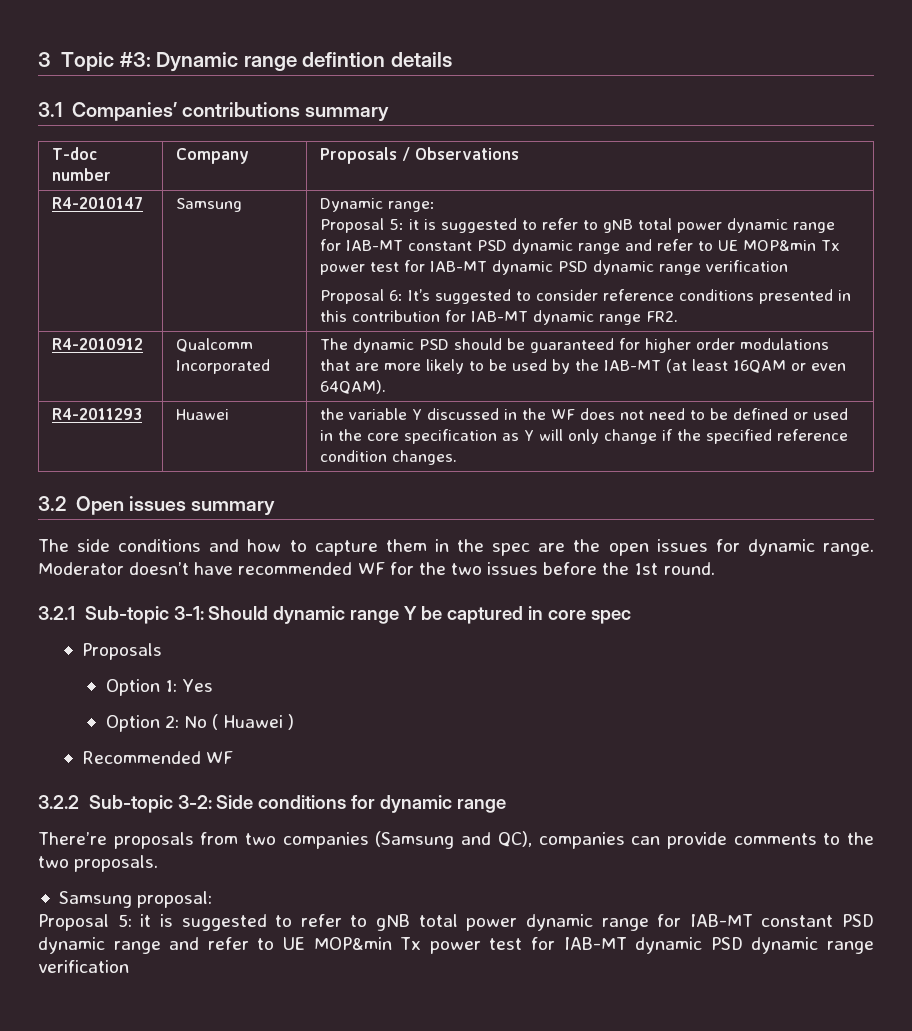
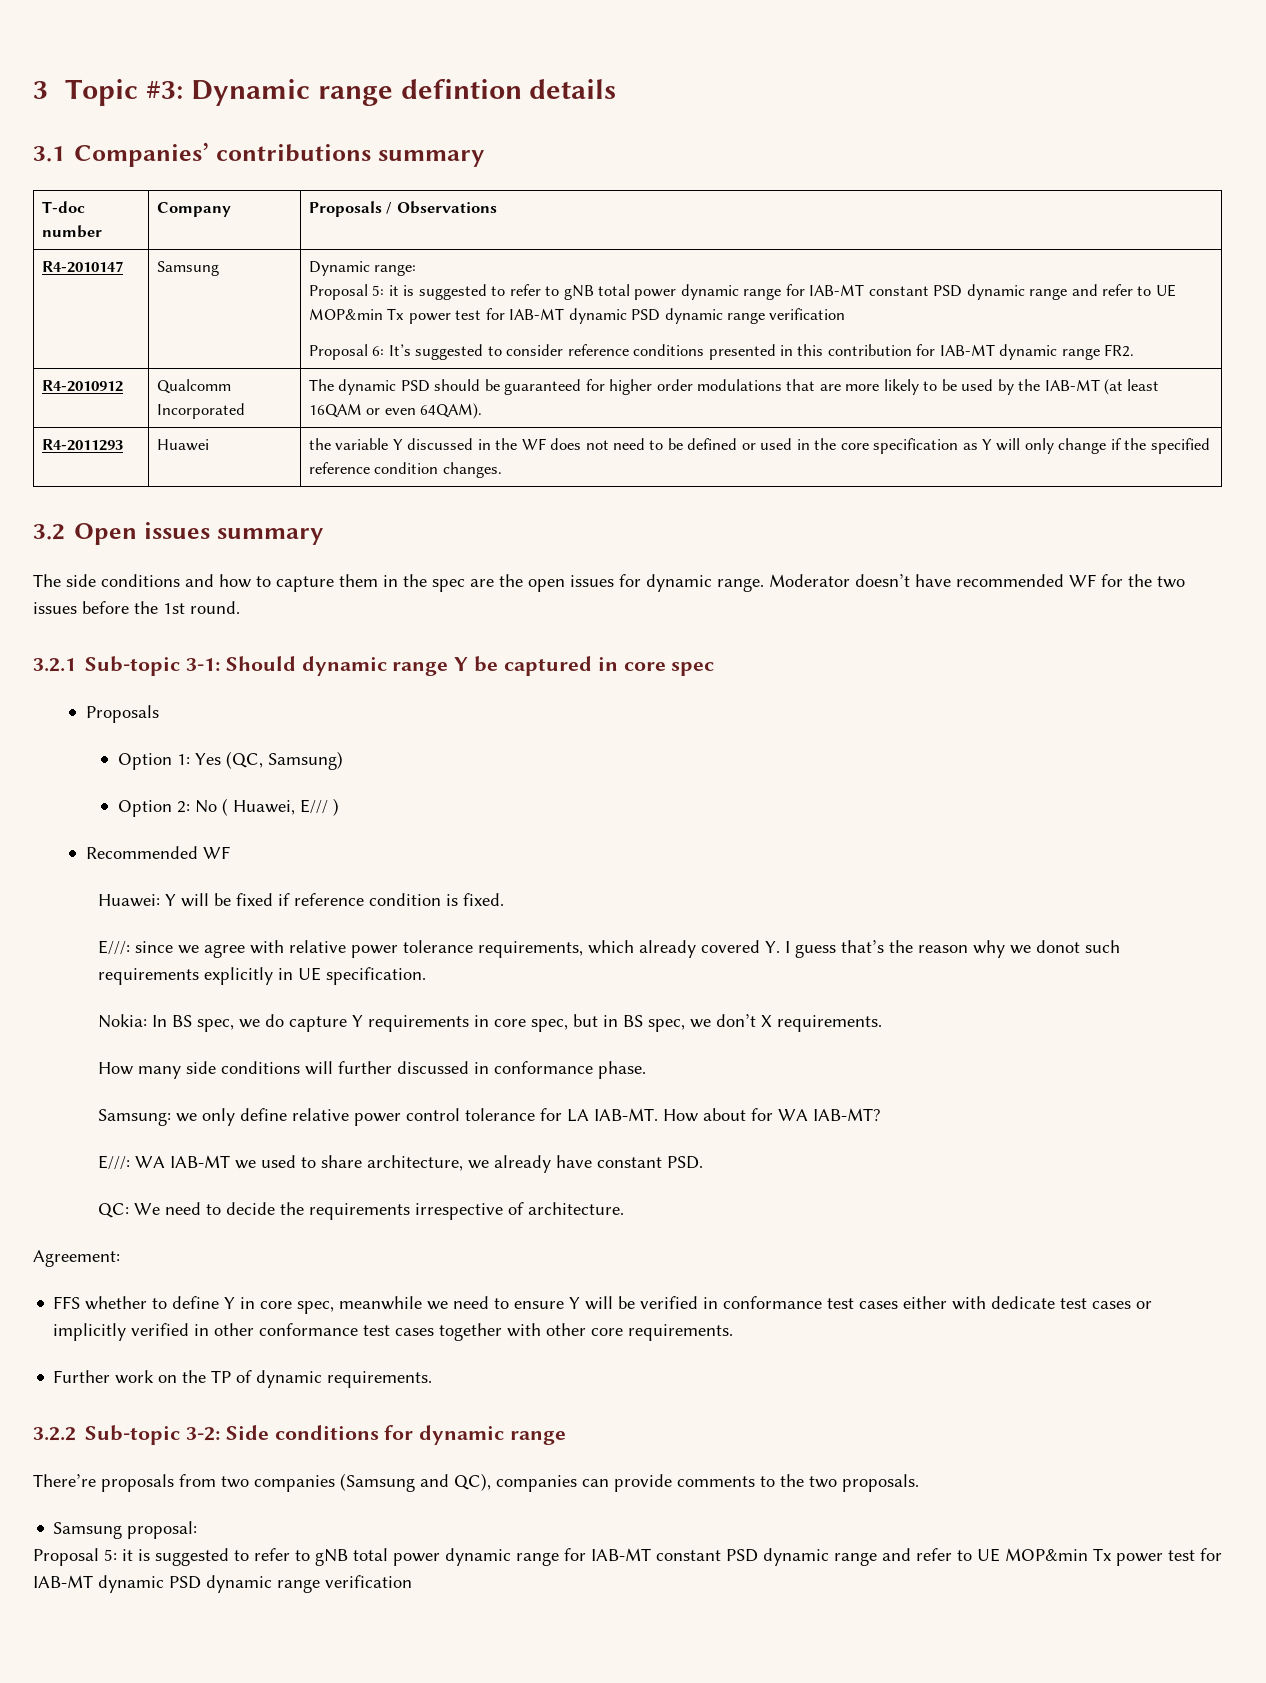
- Option 1: Yes
+ Option 1: Yes (QC, Samsung)
- Option 2: No ( Huawei )
+ Option 2: No ( Huawei, E/// )
+ Huawei: Y will be fixed if reference condition is fixed.
+ E///: since we agree with relative power tolerance requirements, which already covered Y. I guess that’s the reason why we donot such requirements explicitly in UE specification.
+ Nokia: In BS spec, we do capture Y requirements in core spec, but in BS spec, we don’t X requirements.
+ How many side conditions will further discussed in conformance phase.
+ Samsung: we only define relative power control tolerance for LA IAB-MT. How about for WA IAB-MT?
+ E///: WA IAB-MT we used to share architecture, we already have constant PSD.
+ QC: We need to decide the requirements irrespective of architecture.
+ Agreement:
+ FFS whether to define Y in core spec, meanwhile we need to ensure Y will be verified in conformance test cases either with dedicate test cases or implicitly verified in other conformance test cases together with other core requirements.
+ Further work on the TP of dynamic requirements.

